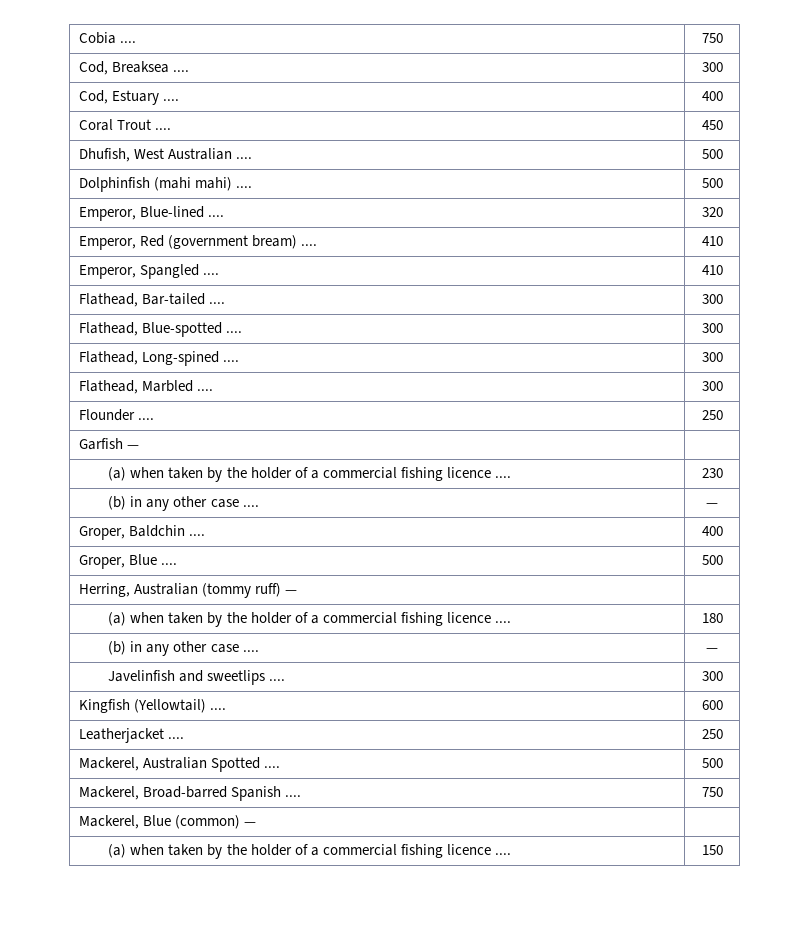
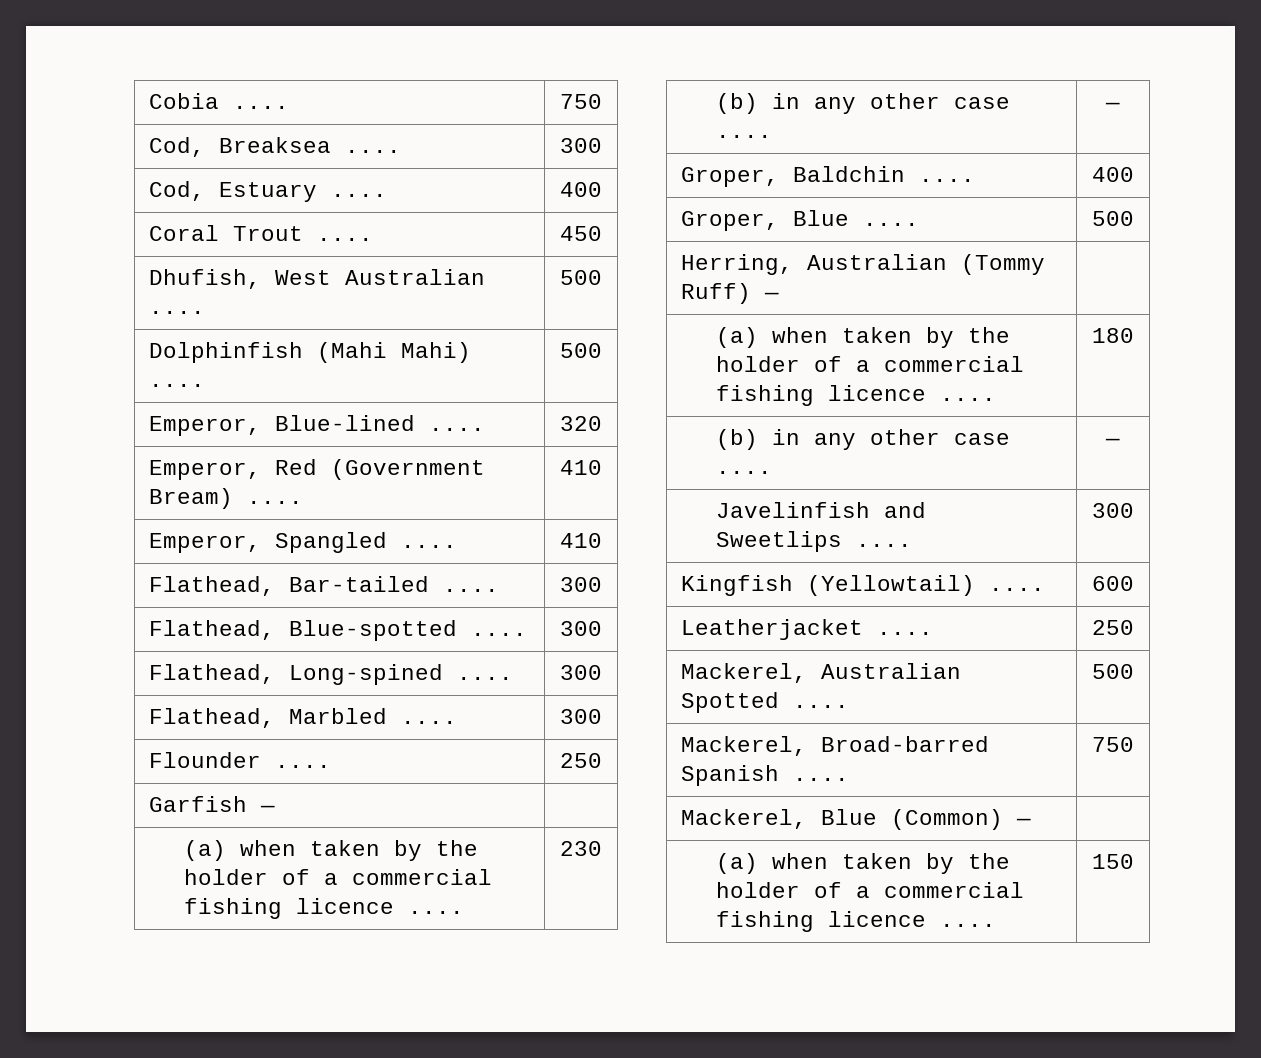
- Dolphinfish (mahi mahi) .... | 500
+ Dolphinfish (Mahi Mahi) .... | 500
- Emperor, Red (government bream) .... | 410
+ Emperor, Red (Government Bream) .... | 410
- Herring, Australian (tommy ruff) — |
+ Herring, Australian (Tommy Ruff) — |
- Javelinfish and sweetlips .... | 300
+ Javelinfish and Sweetlips .... | 300
- Mackerel, Blue (common) — |
+ Mackerel, Blue (Common) — |

